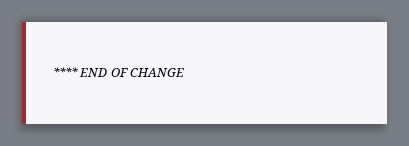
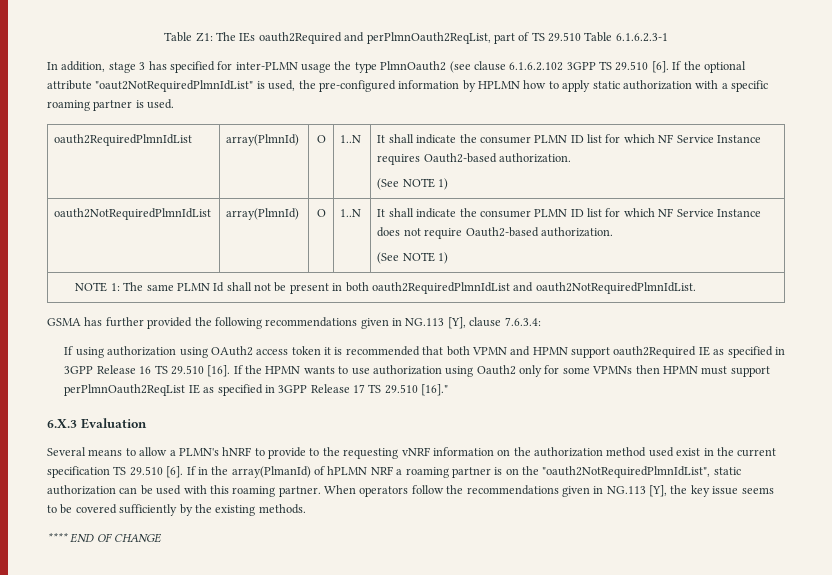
+ Table Z1: The IEs oauth2Required and perPlmnOauth2ReqList, part of TS 29.510 Table 6.1.6.2.3-1
+ In addition, stage 3 has specified for inter-PLMN usage the type PlmnOauth2 (see clause 6.1.6.2.102 3GPP TS 29.510 [6]. If the optional attribute "oaut2NotRequiredPlmnIdList" is used, the pre-configured information by HPLMN how to apply static authorization with a specific roaming partner is used.
+ oauth2RequiredPlmnIdList | array(PlmnId) | O | 1..N | It shall indicate the consumer PLMN ID list for which NF Service Instance requires Oauth2-based authorization.
+ (See NOTE 1)
+ oauth2NotRequiredPlmnIdList | array(PlmnId) | O | 1..N | It shall indicate the consumer PLMN ID list for which NF Service Instance does not require Oauth2-based authorization.
+ (See NOTE 1)
+ NOTE 1: The same PLMN Id shall not be present in both oauth2RequiredPlmnIdList and oauth2NotRequiredPlmnIdList.
+ GSMA has further provided the following recommendations given in NG.113 [Y], clause 7.6.3.4:
+ If using authorization using OAuth2 access token it is recommended that both VPMN and HPMN support oauth2Required IE as specified in 3GPP Release 16 TS 29.510 [16]. If the HPMN wants to use authorization using Oauth2 only for some VPMNs then HPMN must support perPlmnOauth2ReqList IE as specified in 3GPP Release 17 TS 29.510 [16]."
+ 6.X.3 Evaluation
+ Several means to allow a PLMN's hNRF to provide to the requesting vNRF information on the authorization method used exist in the current specification TS 29.510 [6]. If in the array(PlmanId) of hPLMN NRF a roaming partner is on the "oauth2NotRequiredPlmnIdList", static authorization can be used with this roaming partner. When operators follow the recommendations given in NG.113 [Y], the key issue seems to be covered sufficiently by the existing methods.

